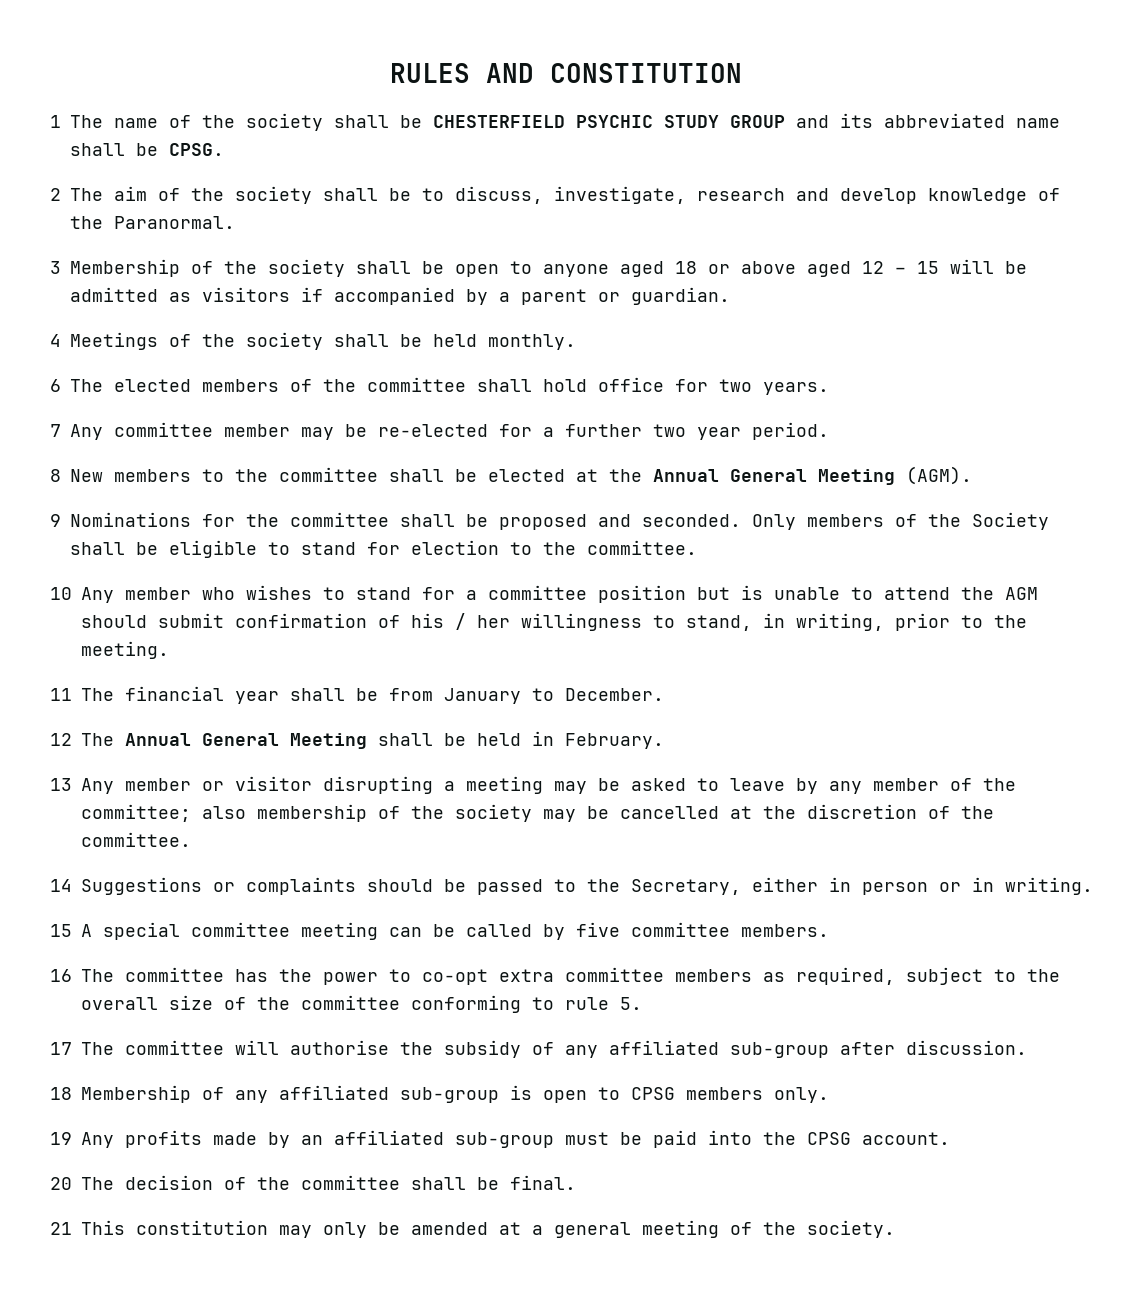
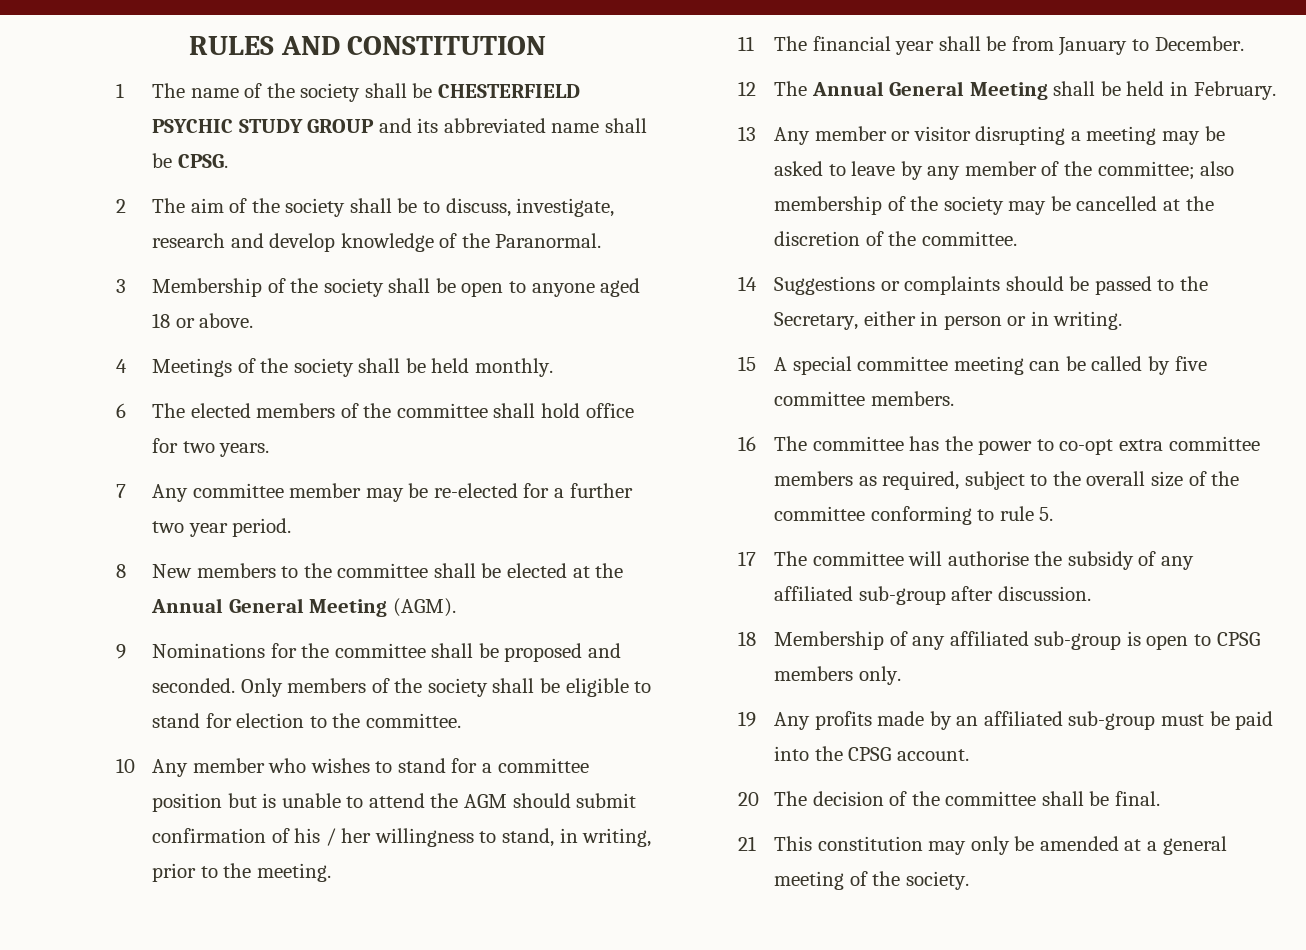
- 3 Membership of the society shall be open to anyone aged 18 or above aged 12 – 15 will be admitted as visitors if accompanied by a parent or guardian.
+ 3 Membership of the society shall be open to anyone aged 18 or above.
- Only members of the Society shall be eligible to stand for election to the committee.
+ Only members of the society shall be eligible to stand for election to the committee.

